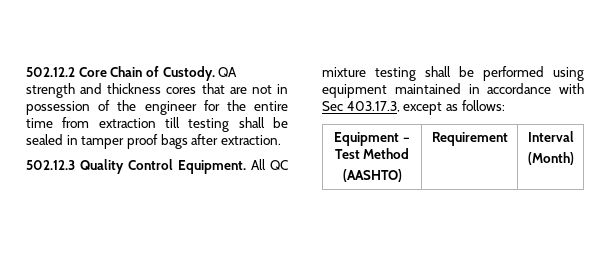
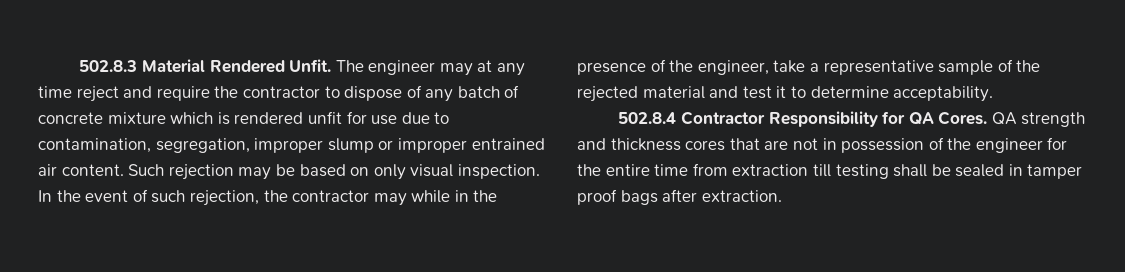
- 502.12.2 Core Chain of Custody.
+ 502.8.3 Material Rendered Unfit. The engineer may at any time reject and require the contractor to dispose of any batch of concrete mixture which is rendered unfit for use due to contamination, segregation, improper slump or improper entrained air content. Such rejection may be based on only visual inspection. In the event of such rejection, the contractor may while in the presence of the engineer, take a representative sample of the rejected material and test it to determine acceptability.
+ 502.8.4 Contractor Responsibility for QA Cores.
- 502.12.3 Quality Control Equipment. All QC mixture testing shall be performed using equipment maintained in accordance with Sec 403.17.3, except as follows:
- Equipment – Test Method
- (AASHTO) | Requirement | Interval
- (Month)

